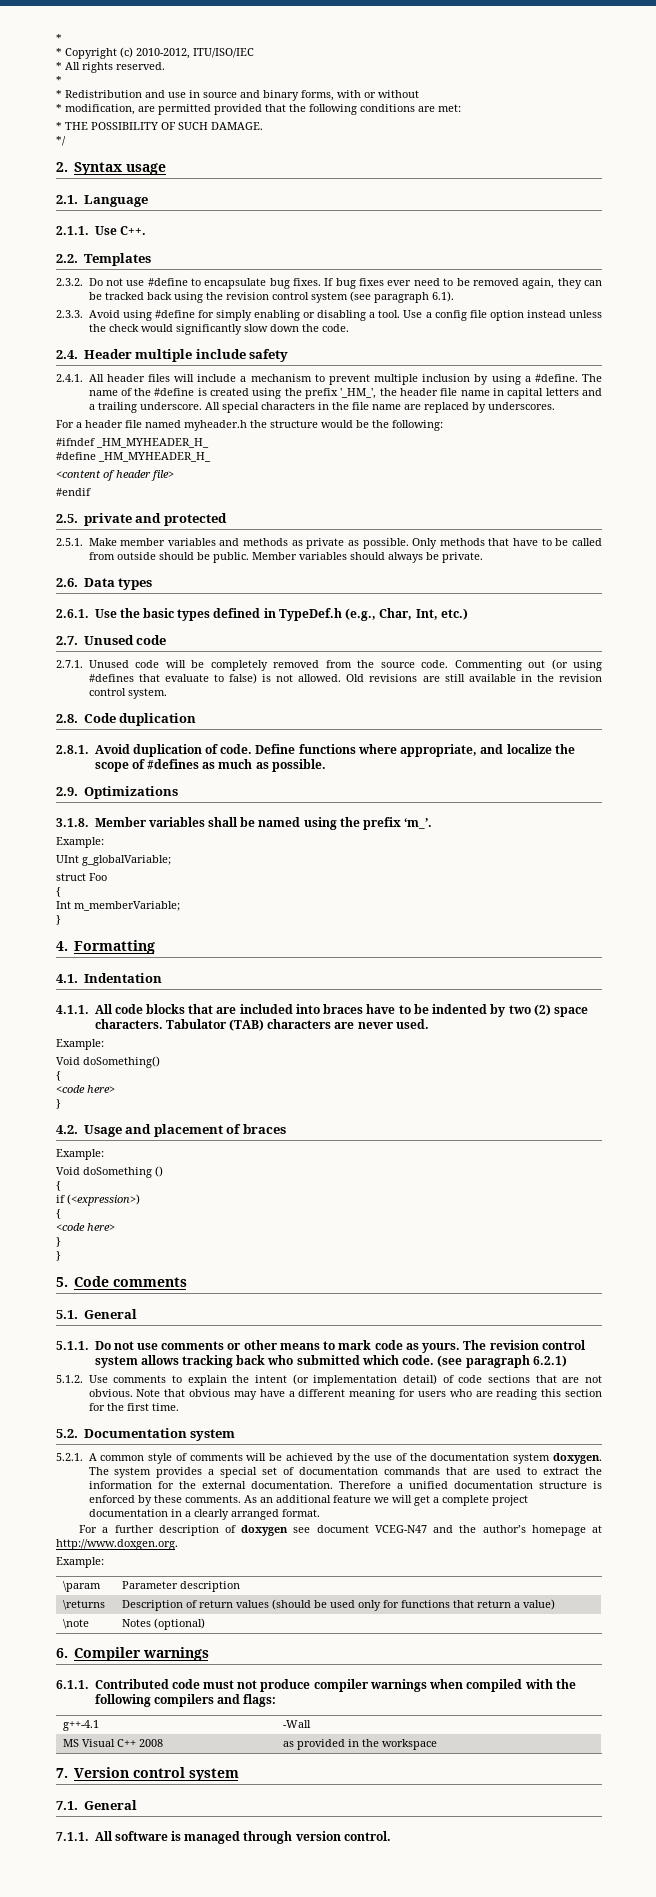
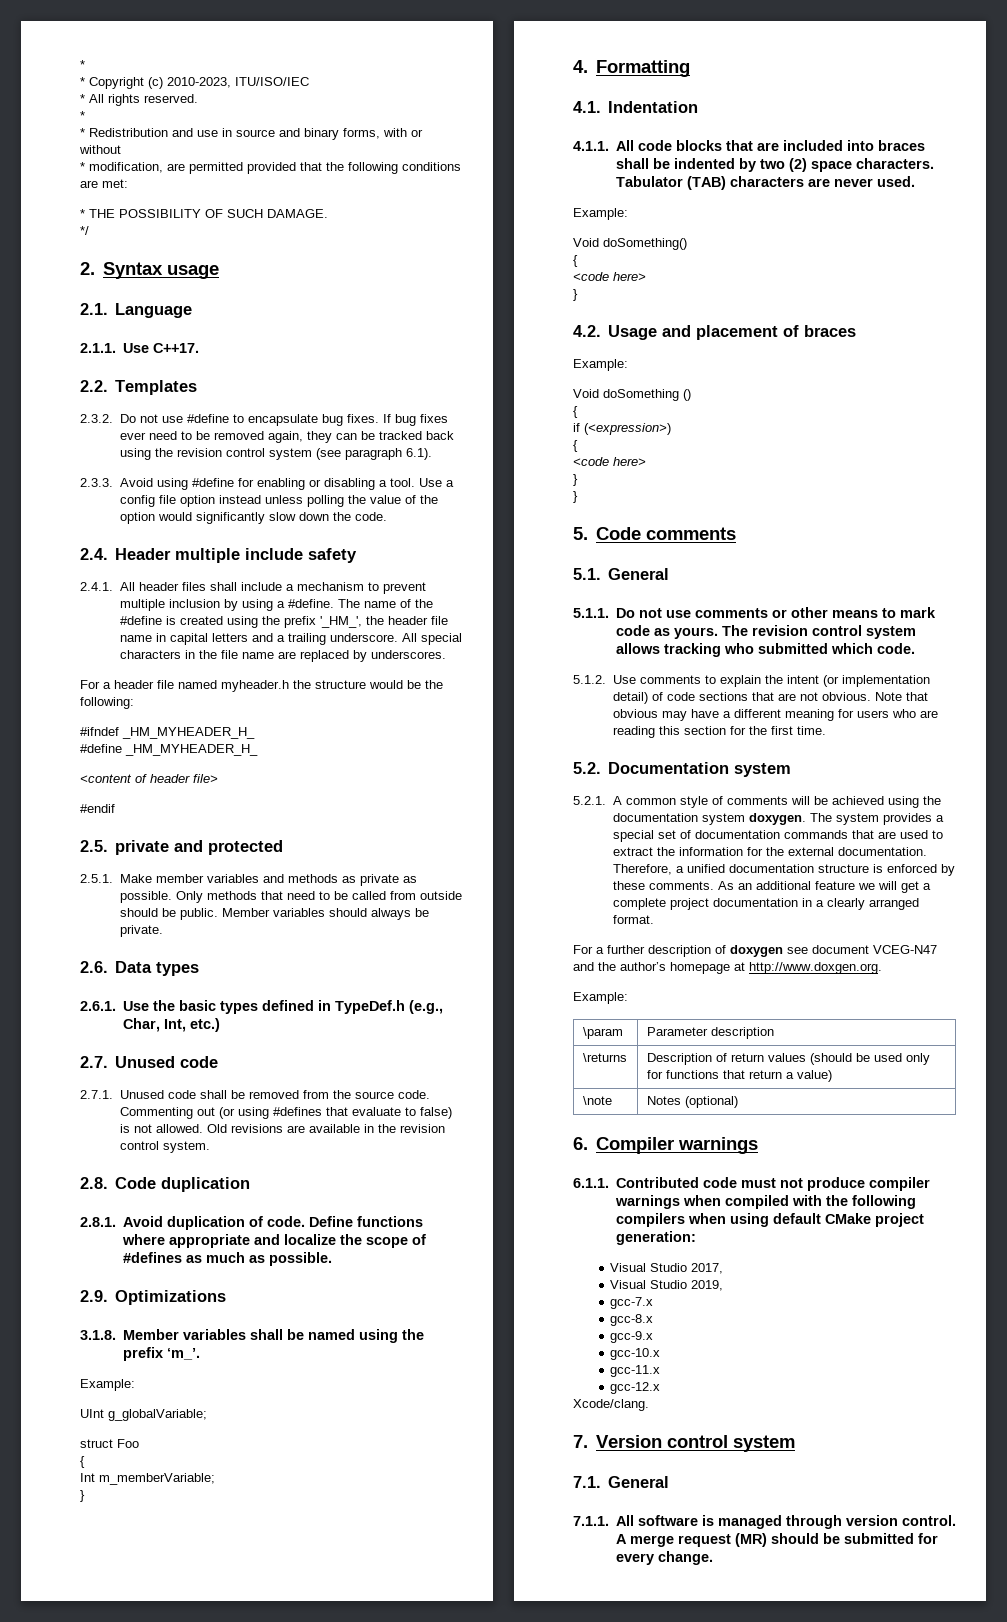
- * Copyright (c) 2010-2012, ITU/ISO/IEC
+ * Copyright (c) 2010-2023, ITU/ISO/IEC
- 2.1.1. Use C++.
+ 2.1.1. Use C++17.
- 2.3.3. Avoid using #define for simply enabling or disabling a tool.
+ 2.3.3. Avoid using #define for enabling or disabling a tool.
- Use a config file option instead unless the check would significantly slow down the code.
+ Use a config file option instead unless polling the value of the option would significantly slow down the code.
- 2.4.1. All header files will include a mechanism to prevent multiple inclusion by using a #define.
+ 2.4.1. All header files shall include a mechanism to prevent multiple inclusion by using a #define.
- Only methods that have to be called from outside should be public.
+ Only methods that need to be called from outside should be public.
- 2.7.1. Unused code will be completely removed from the source code.
+ 2.7.1. Unused code shall be removed from the source code.
- Old revisions are still available in the revision control system.
+ Old revisions are available in the revision control system.
- Define functions where appropriate, and localize the scope of #defines as much as possible.
+ Define functions where appropriate and localize the scope of #defines as much as possible.
- 4.1.1. All code blocks that are included into braces have to be indented by two (2) space characters.
+ 4.1.1. All code blocks that are included into braces shall be indented by two (2) space characters.
- The revision control system allows tracking back who submitted which code. (see paragraph 6.2.1)
+ The revision control system allows tracking who submitted which code.
- 5.2.1. A common style of comments will be achieved by the use of the documentation system doxygen.
+ 5.2.1. A common style of comments will be achieved using the documentation system doxygen.
- Therefore a unified documentation structure is enforced by these comments.
+ Therefore, a unified documentation structure is enforced by these comments.
- 6.1.1. Contributed code must not produce compiler warnings when compiled with the following compilers and flags:
- g++-4.1 | -Wall
- MS Visual C++ 2008 | as provided in the workspace
+ 6.1.1. Contributed code must not produce compiler warnings when compiled with the following compilers when using default CMake project generation:
+ Visual Studio 2017,
+ Visual Studio 2019,
+ gcc-7.x
+ gcc-8.x
+ gcc-9.x
+ gcc-10.x
+ gcc-11.x
+ gcc-12.x
+ Xcode/clang.
+ A merge request (MR) should be submitted for every change.

